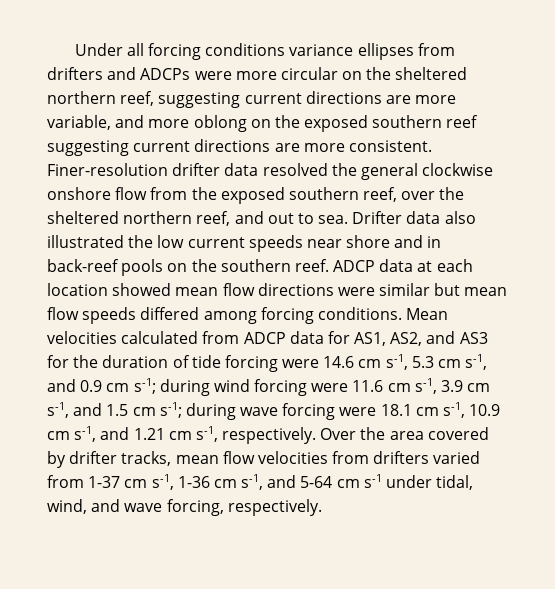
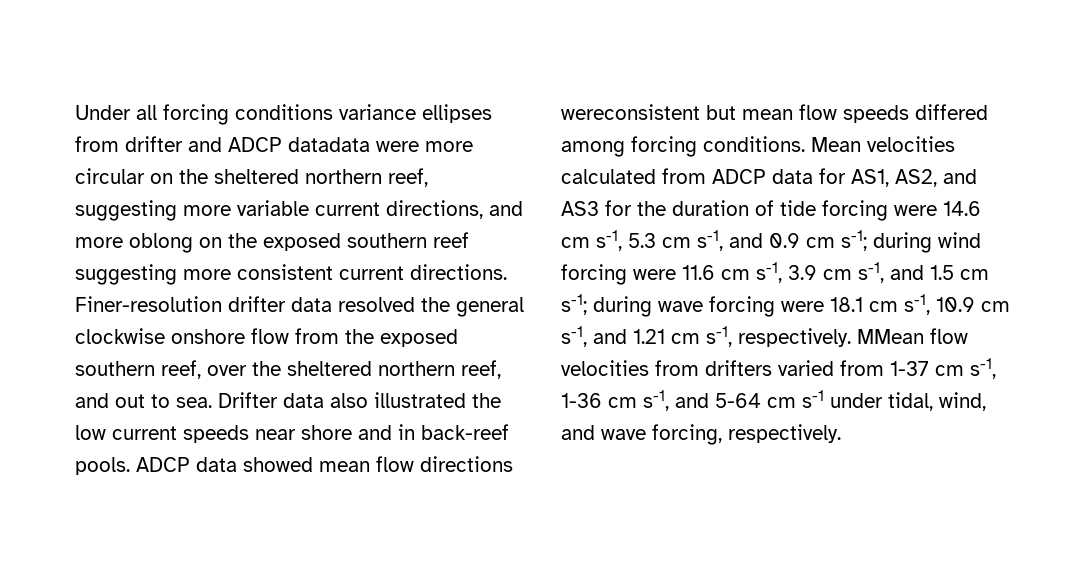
- Under all forcing conditions variance ellipses from drifters and ADCPs were more circular on the sheltered northern reef, suggesting current directions are more variable, and more oblong on the exposed southern reef suggesting current directions are more consistent.
+ Under all forcing conditions variance ellipses from drifter and ADCP datadata were more circular on the sheltered northern reef, suggesting more variable current directions, and more oblong on the exposed southern reef suggesting more consistent current directions.
- Drifter data also illustrated the low current speeds near shore and in back-reef pools on the southern reef. ADCP data at each location showed mean flow directions were similar but mean flow speeds differed among forcing conditions.
+ Drifter data also illustrated the low current speeds near shore and in back-reef pools. ADCP data showed mean flow directions wereconsistent but mean flow speeds differed among forcing conditions.
- Over the area covered by drifter tracks, mean flow velocities from drifters varied from 1-37 cm s-1, 1-36 cm s-1, and 5-64 cm s-1 under tidal, wind, and wave forcing, respectively.
+ MMean flow velocities from drifters varied from 1-37 cm s-1, 1-36 cm s-1, and 5-64 cm s-1 under tidal, wind, and wave forcing, respectively.

